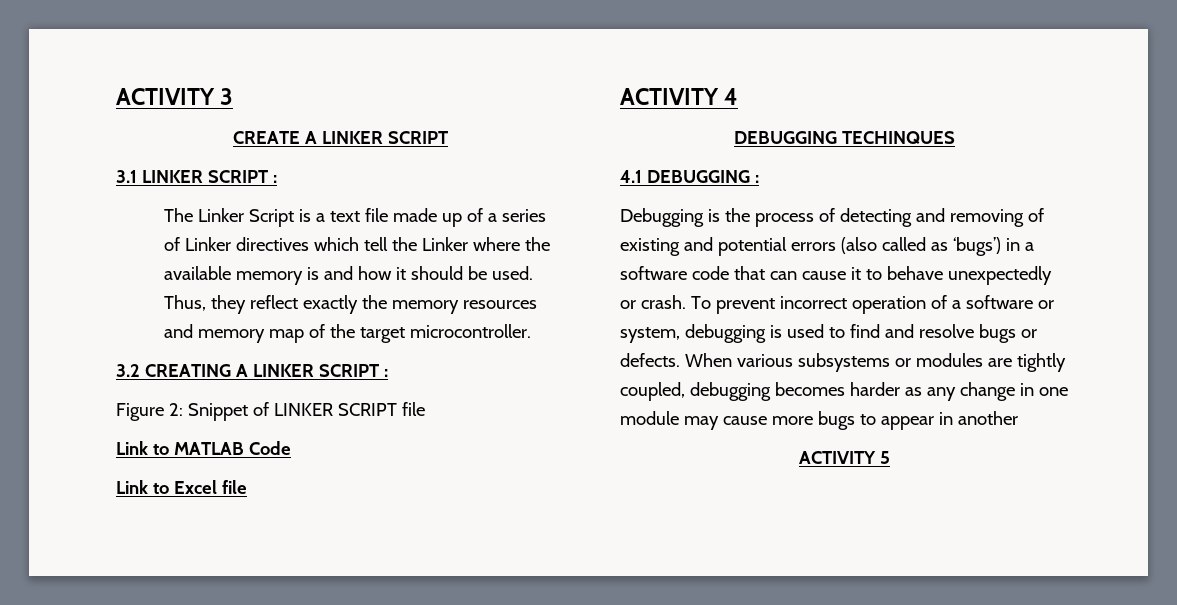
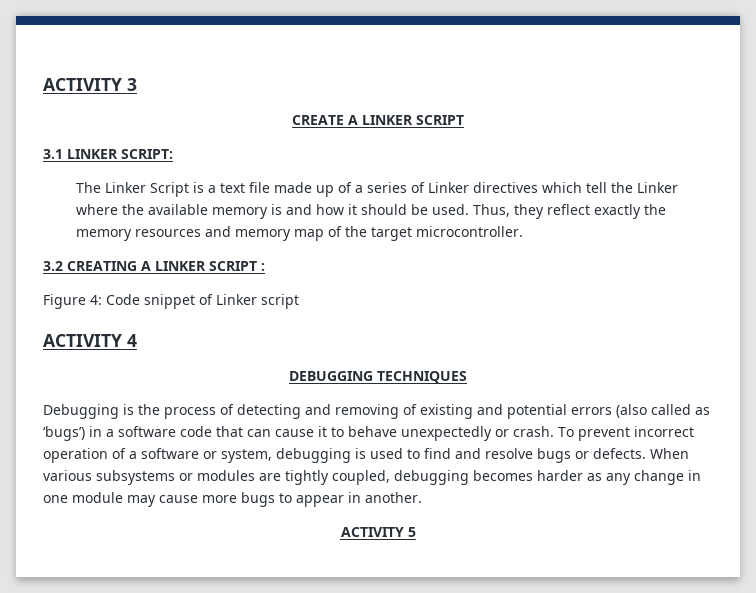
- 3.1 LINKER SCRIPT :
+ 3.1 LINKER SCRIPT:
- Figure 2: Snippet of LINKER SCRIPT file
- Link to MATLAB Code
- Link to Excel file
+ Figure 4: Code snippet of Linker script
- DEBUGGING TECHINQUES
- 4.1 DEBUGGING :
+ DEBUGGING TECHNIQUES
- When various subsystems or modules are tightly coupled, debugging becomes harder as any change in one module may cause more bugs to appear in another
+ When various subsystems or modules are tightly coupled, debugging becomes harder as any change in one module may cause more bugs to appear in another.

